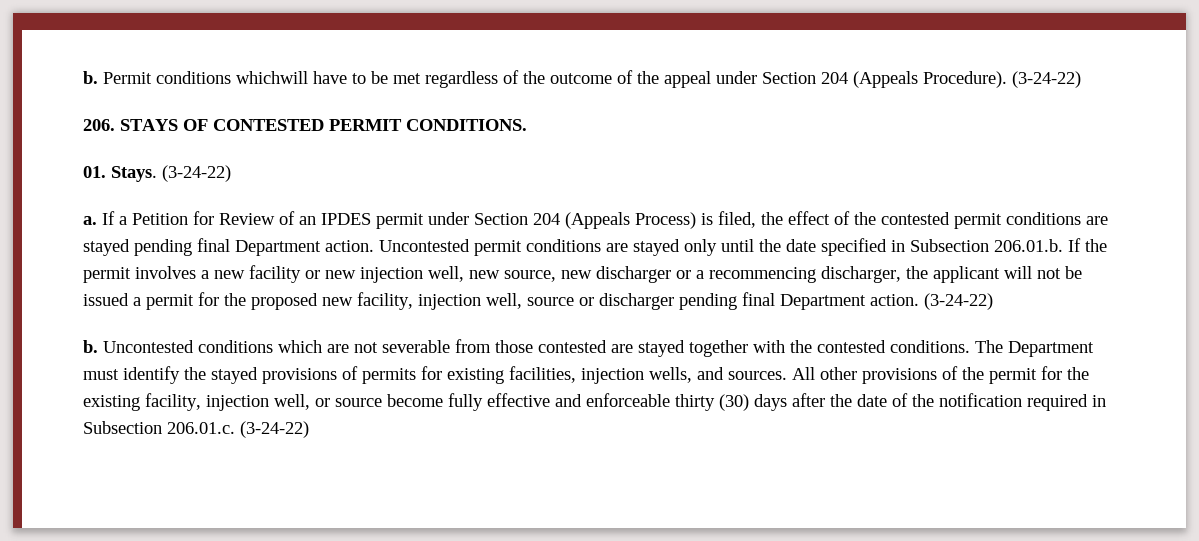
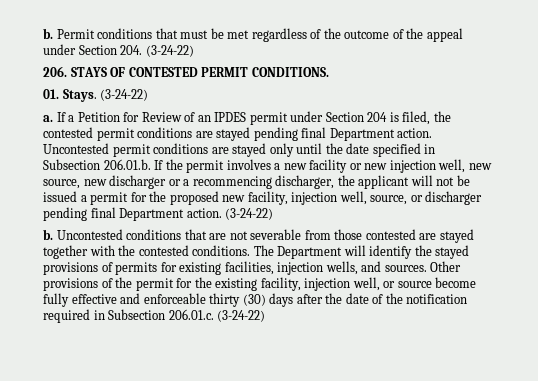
- Permit conditions whichwill have to be met regardless of the outcome of the appeal under Section 204 (Appeals Procedure). (3-24-22)
+ Permit conditions that must be met regardless of the outcome of the appeal under Section 204. (3-24-22)
- If a Petition for Review of an IPDES permit under Section 204 (Appeals Process) is filed, the effect of the contested permit conditions are stayed pending final Department action.
+ If a Petition for Review of an IPDES permit under Section 204 is filed, the contested permit conditions are stayed pending final Department action.
- Uncontested permit conditions are stayed only until the date specified in Subsection 206.01.b. If the permit involves a new facility or new injection well, new source, new discharger or a recommencing discharger, the applicant will not be issued a permit for the proposed new facility, injection well, source or discharger pending final Department action.
+ Uncontested permit conditions are stayed only until the date specified in Subsection 206.01.b. If the permit involves a new facility or new injection well, new source, new discharger or a recommencing discharger, the applicant will not be issued a permit for the proposed new facility, injection well, source, or discharger pending final Department action.
- Uncontested conditions which are not severable from those contested are stayed together with the contested conditions.
+ Uncontested conditions that are not severable from those contested are stayed together with the contested conditions.
- The Department must identify the stayed provisions of permits for existing facilities, injection wells, and sources.
+ The Department will identify the stayed provisions of permits for existing facilities, injection wells, and sources.
- All other provisions of the permit for the existing facility, injection well, or source become fully effective and enforceable thirty (30) days after the date of the notification required in Subsection 206.01.c. (3-24-22)
+ Other provisions of the permit for the existing facility, injection well, or source become fully effective and enforceable thirty (30) days after the date of the notification required in Subsection 206.01.c. (3-24-22)

